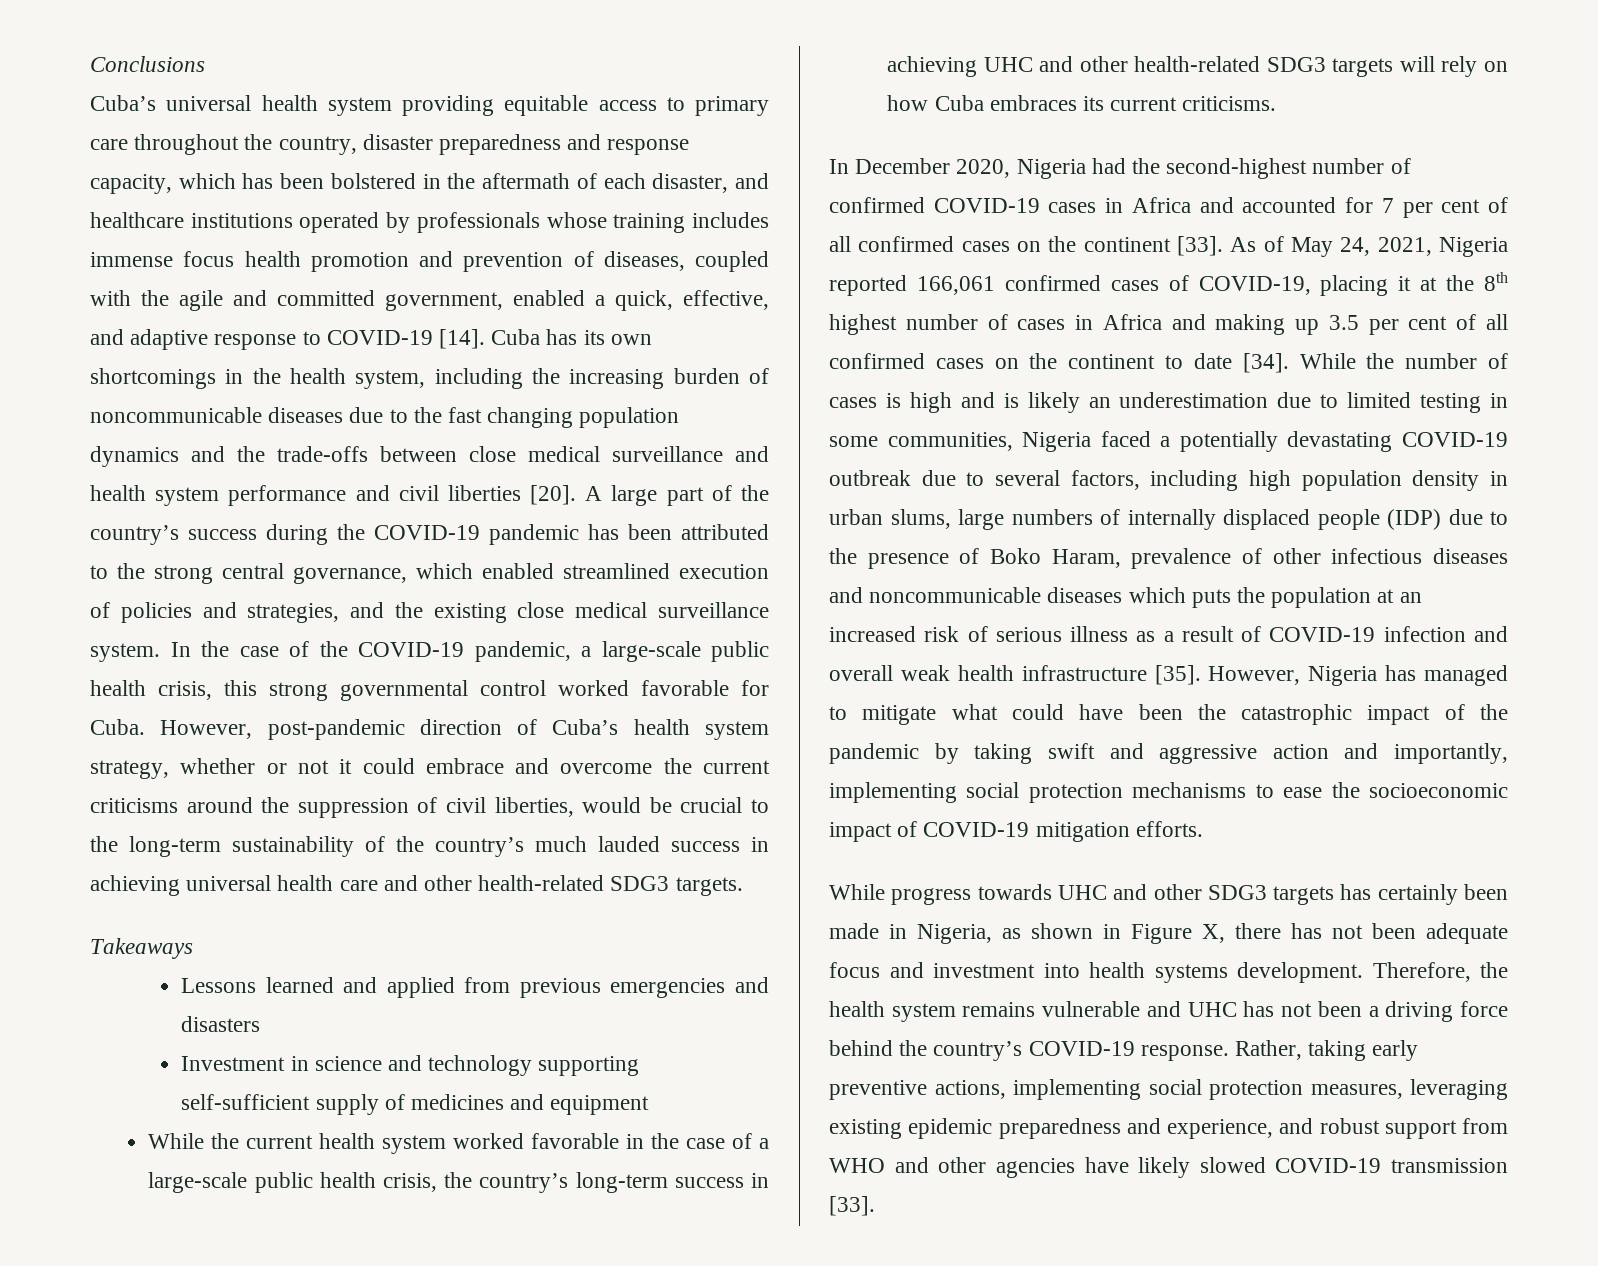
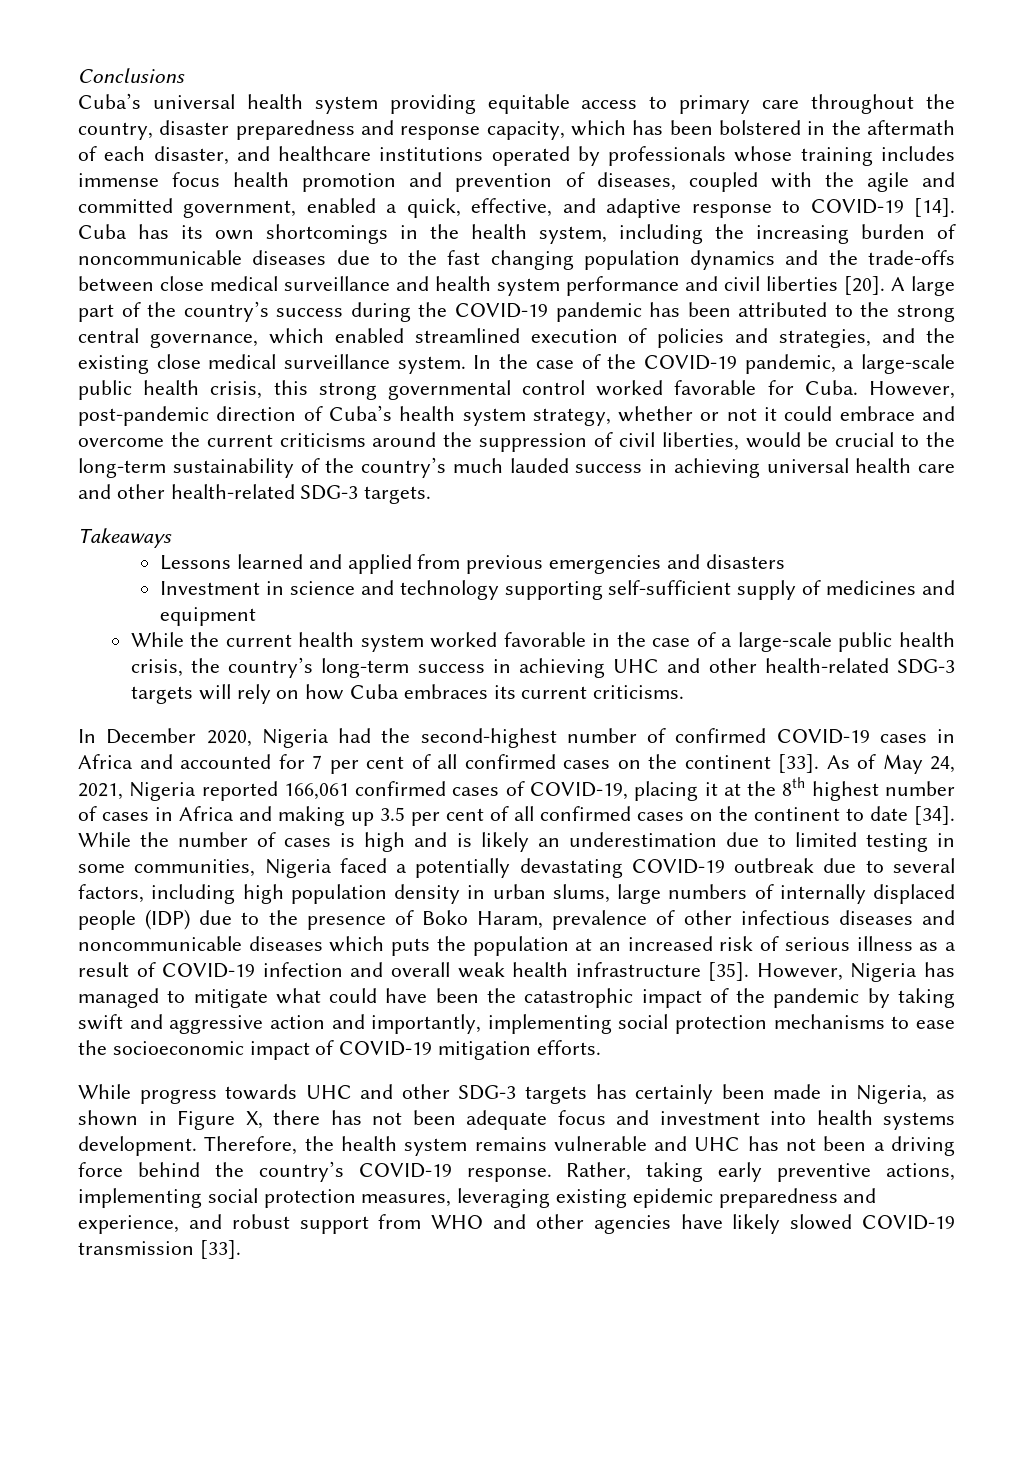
- However, post-pandemic direction of Cuba’s health system strategy, whether or not it could embrace and overcome the current criticisms around the suppression of civil liberties, would be crucial to the long-term sustainability of the country’s much lauded success in achieving universal health care and other health-related SDG3 targets.
+ However, post-pandemic direction of Cuba’s health system strategy, whether or not it could embrace and overcome the current criticisms around the suppression of civil liberties, would be crucial to the long-term sustainability of the country’s much lauded success in achieving universal health care and other health-related SDG-3 targets.
- While the current health system worked favorable in the case of a large-scale public health crisis, the country’s long-term success in achieving UHC and other health-related SDG3 targets will rely on how Cuba embraces its current criticisms.
+ While the current health system worked favorable in the case of a large-scale public health crisis, the country’s long-term success in achieving UHC and other health-related SDG-3 targets will rely on how Cuba embraces its current criticisms.
- While progress towards UHC and other SDG3 targets has certainly been made in Nigeria, as shown in Figure X, there has not been adequate focus and investment into health systems development.
+ While progress towards UHC and other SDG-3 targets has certainly been made in Nigeria, as shown in Figure X, there has not been adequate focus and investment into health systems development.

